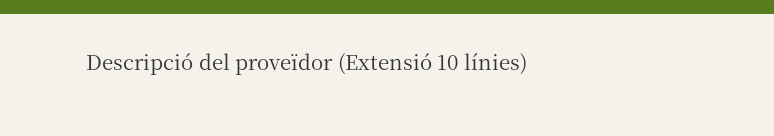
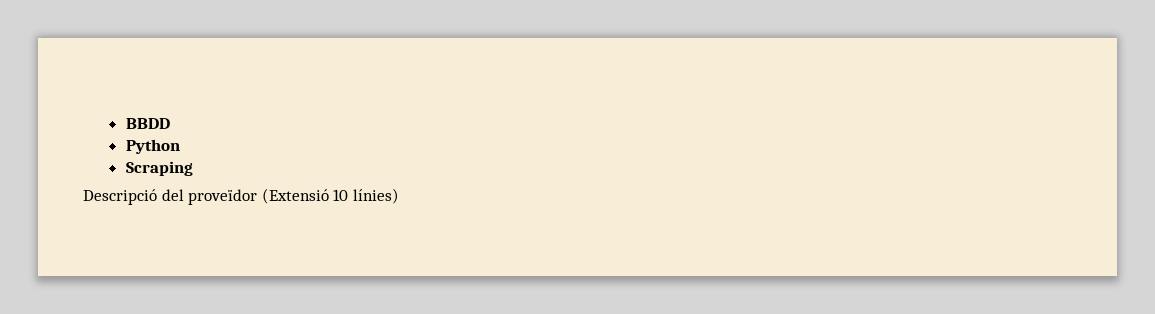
+ BBDD
+ Python
+ Scraping

